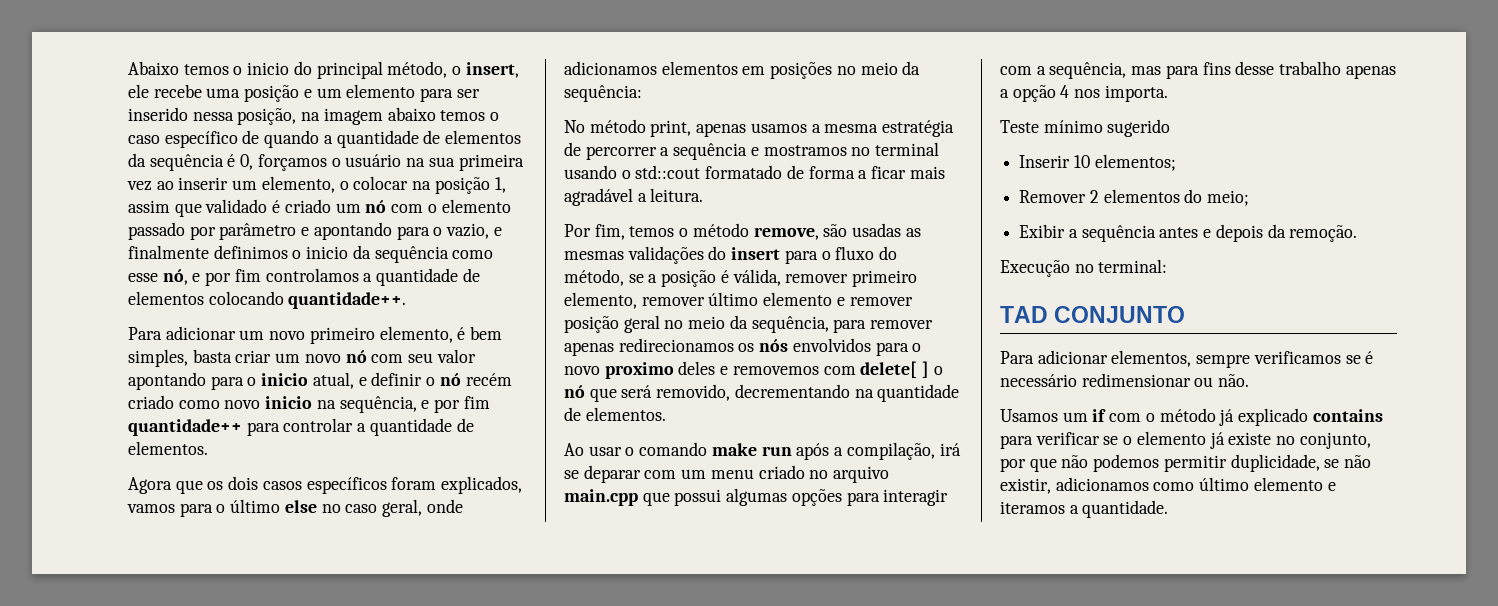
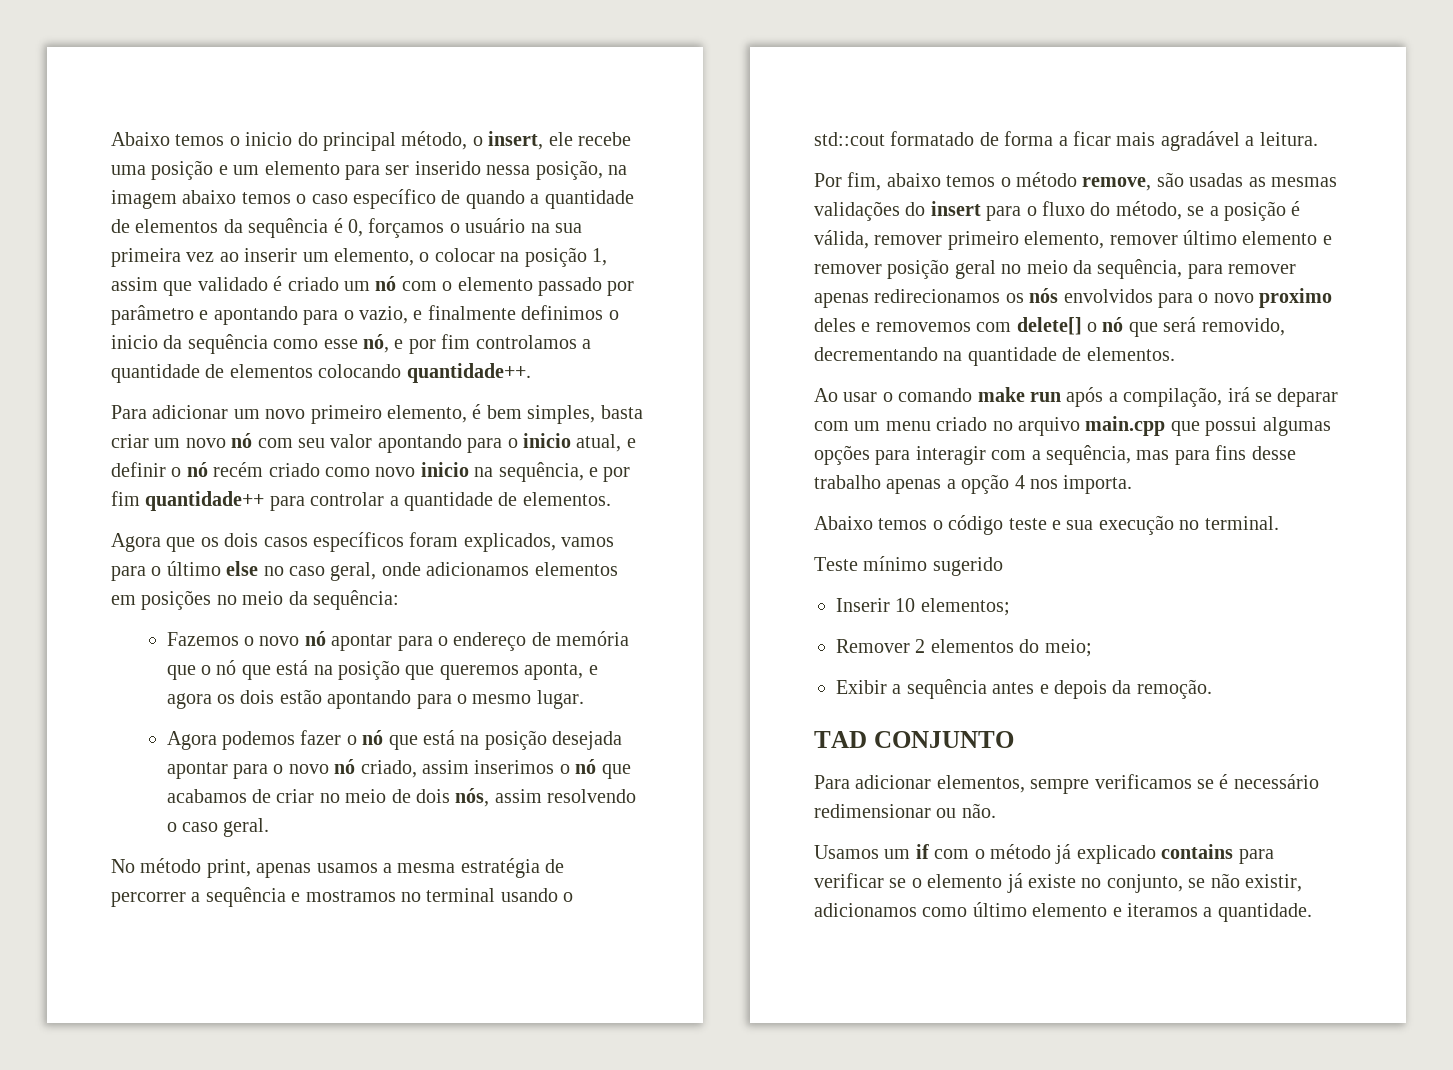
+ Fazemos o novo nó apontar para o endereço de memória que o nó que está na posição que queremos aponta, e agora os dois estão apontando para o mesmo lugar.
+ Agora podemos fazer o nó que está na posição desejada apontar para o novo nó criado, assim inserimos o nó que acabamos de criar no meio de dois nós, assim resolvendo o caso geral.
- Por fim, temos o método remove, são usadas as mesmas validações do insert para o fluxo do método, se a posição é válida, remover primeiro elemento, remover último elemento e remover posição geral no meio da sequência, para remover apenas redirecionamos os nós envolvidos para o novo proximo deles e removemos com delete[ ] o nó que será removido, decrementando na quantidade de elementos.
+ Por fim, abaixo temos o método remove, são usadas as mesmas validações do insert para o fluxo do método, se a posição é válida, remover primeiro elemento, remover último elemento e remover posição geral no meio da sequência, para remover apenas redirecionamos os nós envolvidos para o novo proximo deles e removemos com delete[] o nó que será removido, decrementando na quantidade de elementos.
+ Abaixo temos o código teste e sua execução no terminal.
- Execução no terminal:
- Usamos um if com o método já explicado contains para verificar se o elemento já existe no conjunto, por que não podemos permitir duplicidade, se não existir, adicionamos como último elemento e iteramos a quantidade.
+ Usamos um if com o método já explicado contains para verificar se o elemento já existe no conjunto, se não existir, adicionamos como último elemento e iteramos a quantidade.

